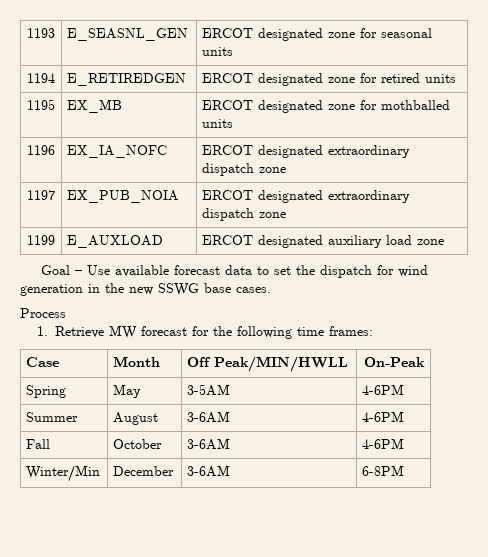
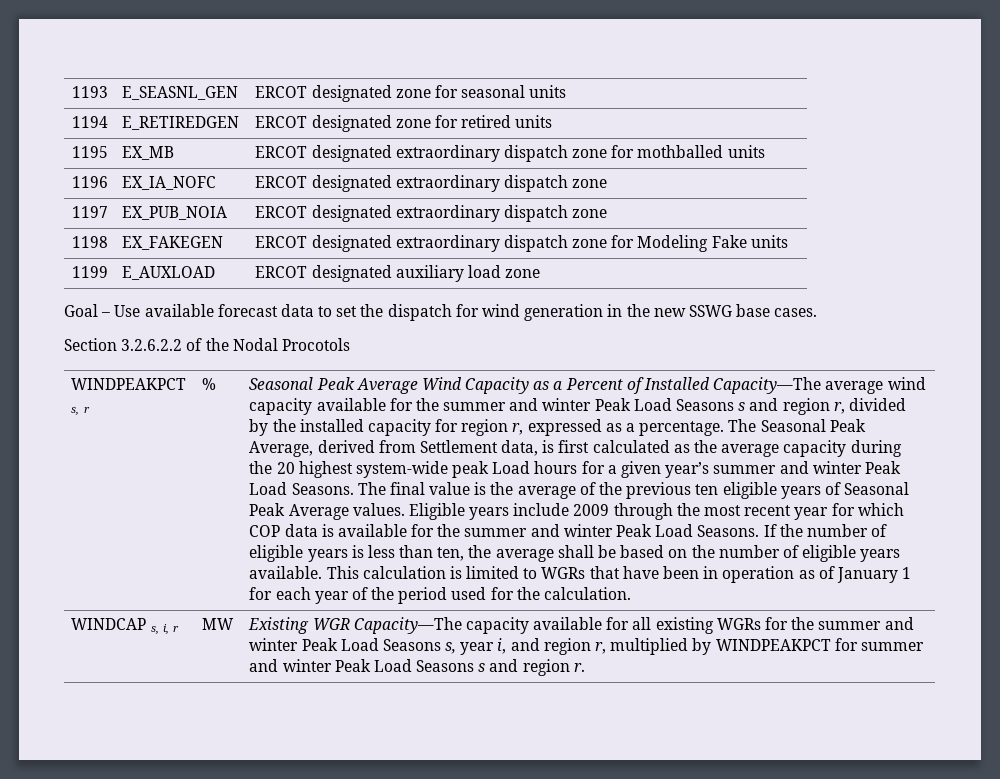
- 1195 | EX_MB | ERCOT designated zone for mothballed units
+ 1195 | EX_MB | ERCOT designated extraordinary dispatch zone for mothballed units
+ 1198 | EX_FAKEGEN | ERCOT designated extraordinary dispatch zone for Modeling Fake units
- Process
- 1. Retrieve MW forecast for the following time frames:
- Case | Month | Off Peak/MIN/HWLL | On-Peak
- Spring | May | 3-5AM | 4-6PM
- Summer | August | 3-6AM | 4-6PM
- Fall | October | 3-6AM | 4-6PM
- Winter/Min | December | 3-6AM | 6-8PM
+ Section 3.2.6.2.2 of the Nodal Procotols
+ WINDPEAKPCT s, r | % | Seasonal Peak Average Wind Capacity as a Percent of Installed Capacity—The average wind capacity available for the summer and winter Peak Load Seasons s and region r, divided by the installed capacity for region r, expressed as a percentage. The Seasonal Peak Average, derived from Settlement data, is first calculated as the average capacity during the 20 highest system-wide peak Load hours for a given year’s summer and winter Peak Load Seasons. The final value is the average of the previous ten eligible years of Seasonal Peak Average values. Eligible years include 2009 through the most recent year for which COP data is available for the summer and winter Peak Load Seasons. If the number of eligible years is less than ten, the average shall be based on the number of eligible years available. This calculation is limited to WGRs that have been in operation as of January 1 for each year of the period used for the calculation.
+ WINDCAP s, i, r | MW | Existing WGR Capacity—The capacity available for all existing WGRs for the summer and winter Peak Load Seasons s, year i, and region r, multiplied by WINDPEAKPCT for summer and winter Peak Load Seasons s and region r.

